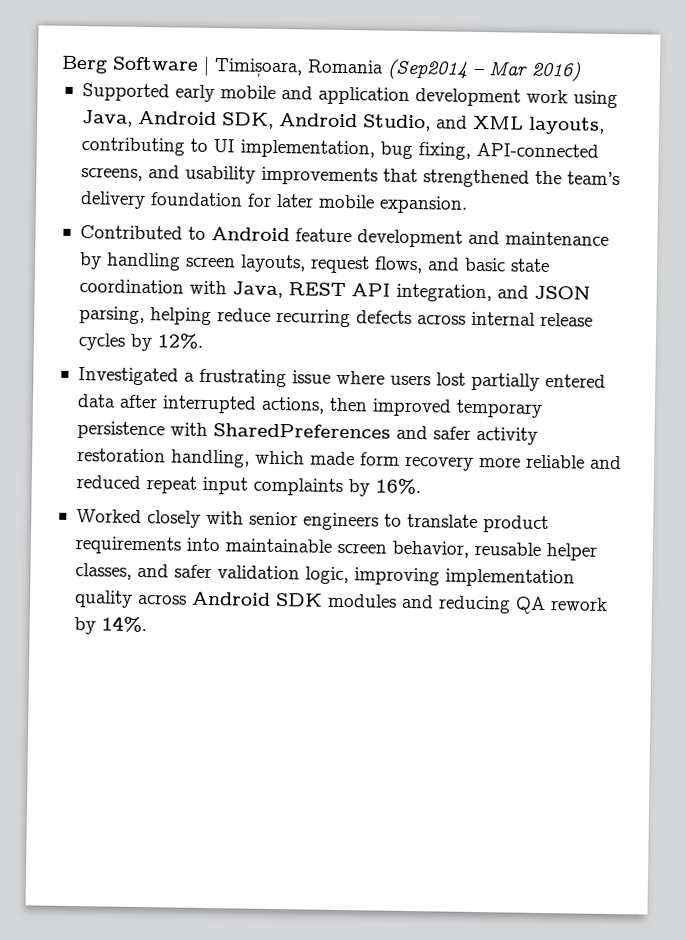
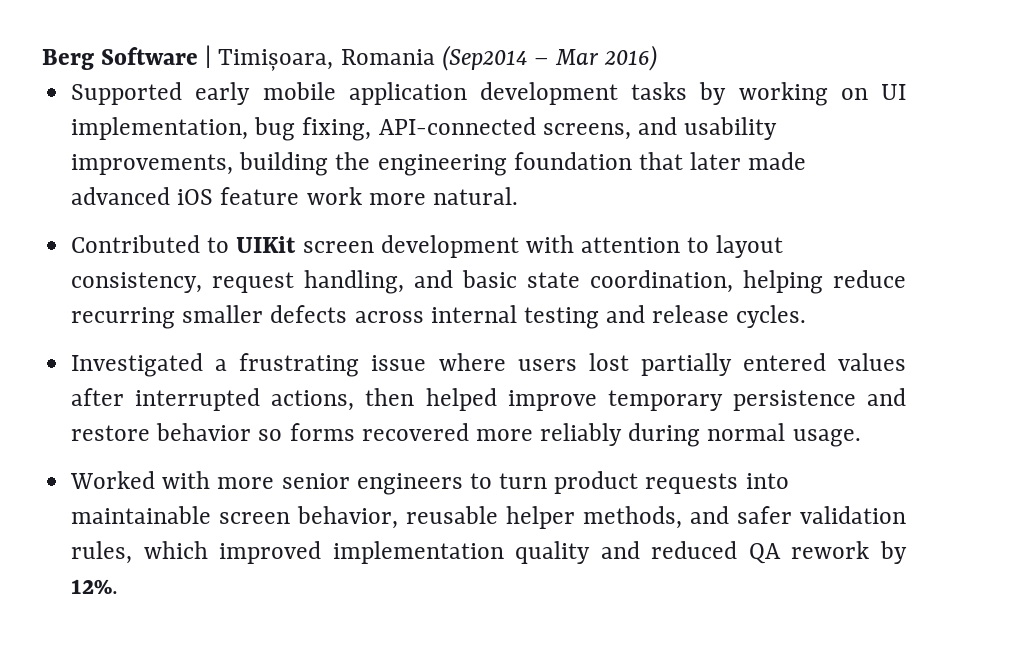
- Supported early mobile and application development work using Java, Android SDK, Android Studio, and XML layouts, contributing to UI implementation, bug fixing, API-connected screens, and usability improvements that strengthened the team’s delivery foundation for later mobile expansion.
- Contributed to Android feature development and maintenance by handling screen layouts, request flows, and basic state coordination with Java, REST API integration, and JSON parsing, helping reduce recurring defects across internal release cycles by 12%.
+ Supported early mobile application development tasks by working on UI implementation, bug fixing, API-connected screens, and usability improvements, building the engineering foundation that later made advanced iOS feature work more natural.
+ Contributed to UIKit screen development with attention to layout consistency, request handling, and basic state coordination, helping reduce recurring smaller defects across internal testing and release cycles.
- Investigated a frustrating issue where users lost partially entered data after interrupted actions, then improved temporary persistence with SharedPreferences and safer activity restoration handling, which made form recovery more reliable and reduced repeat input complaints by 16%.
+ Investigated a frustrating issue where users lost partially entered values after interrupted actions, then helped improve temporary persistence and restore behavior so forms recovered more reliably during normal usage.
- Worked closely with senior engineers to translate product requirements into maintainable screen behavior, reusable helper classes, and safer validation logic, improving implementation quality across Android SDK modules and reducing QA rework by 14%.
+ Worked with more senior engineers to turn product requests into maintainable screen behavior, reusable helper methods, and safer validation rules, which improved implementation quality and reduced QA rework by 12%.

